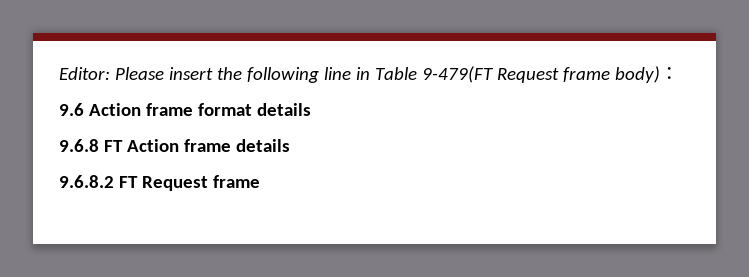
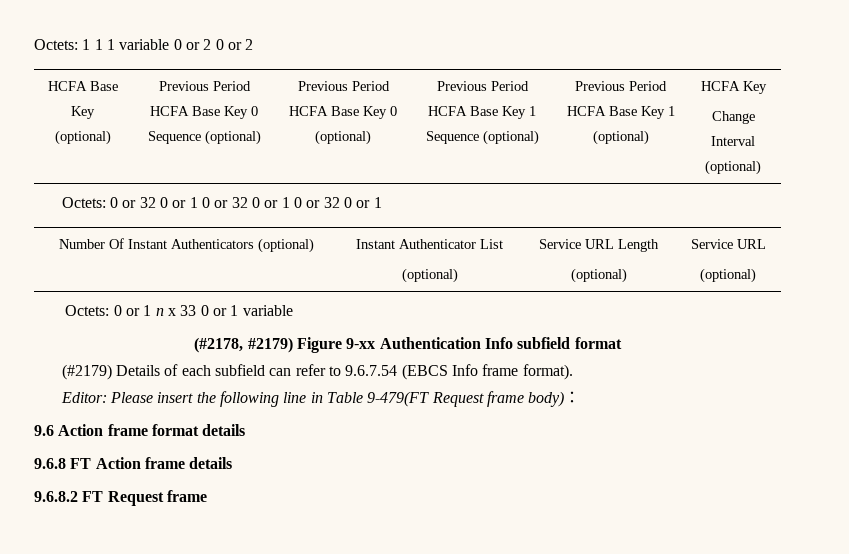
+ Octets: 1 1 1 variable 0 or 2 0 or 2
+ HCFA Base Key (optional) | Previous Period HCFA Base Key 0 Sequence (optional) | Previous Period HCFA Base Key 0 (optional) | Previous Period HCFA Base Key 1 Sequence (optional) | Previous Period HCFA Base Key 1 (optional) | HCFA Key
+ Change Interval (optional)
+ Octets: 0 or 32 0 or 1 0 or 32 0 or 1 0 or 32 0 or 1
+ Number Of Instant Authenticators (optional) | Instant Authenticator List
+ (optional) | Service URL Length
+ (optional) | Service URL
+ (optional)
+ Octets: 0 or 1 n x 33 0 or 1 variable
+ (#2178, #2179) Figure 9-xx Authentication Info subfield format
+ (#2179) Details of each subfield can refer to 9.6.7.54 (EBCS Info frame format).

